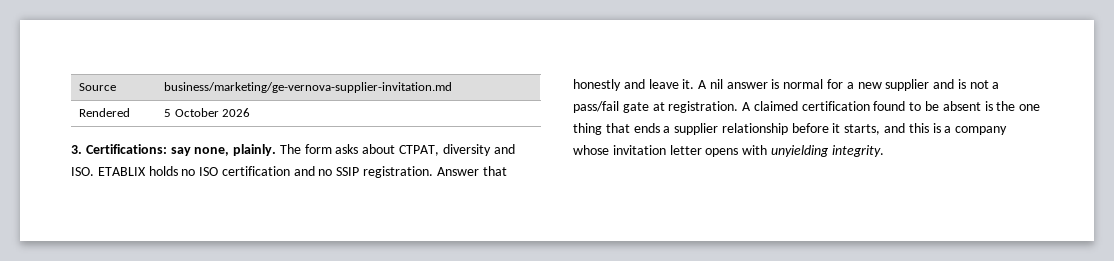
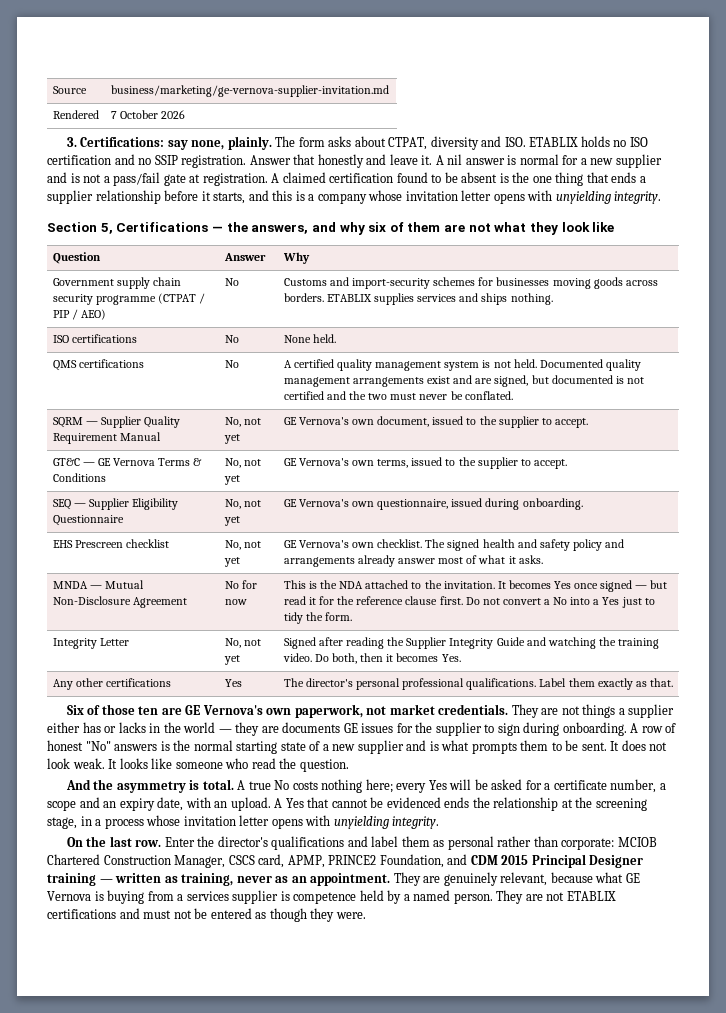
- Rendered | 5 October 2026
+ Rendered | 7 October 2026
+ Section 5, Certifications — the answers, and why six of them are not what they look like
+ Question | Answer | Why
+ Government supply chain security programme (CTPAT / PIP / AEO) | No | Customs and import-security schemes for businesses moving goods across borders. ETABLIX supplies services and ships nothing.
+ ISO certifications | No | None held.
+ QMS certifications | No | A certified quality management system is not held. Documented quality management arrangements exist and are signed, but documented is not certified and the two must never be conflated.
+ SQRM — Supplier Quality Requirement Manual | No, not yet | GE Vernova's own document, issued to the supplier to accept.
+ GT&C — GE Vernova Terms & Conditions | No, not yet | GE Vernova's own terms, issued to the supplier to accept.
+ SEQ — Supplier Eligibility Questionnaire | No, not yet | GE Vernova's own questionnaire, issued during onboarding.
+ EHS Prescreen checklist | No, not yet | GE Vernova's own checklist. The signed health and safety policy and arrangements already answer most of what it asks.
+ MNDA — Mutual Non-Disclosure Agreement | No for now | This is the NDA attached to the invitation. It becomes Yes once signed — but read it for the reference clause first. Do not convert a No into a Yes just to tidy the form.
+ Integrity Letter | No, not yet | Signed after reading the Supplier Integrity Guide and watching the training video. Do both, then it becomes Yes.
+ Any other certifications | Yes | The director's personal professional qualifications. Label them exactly as that.
+ Six of those ten are GE Vernova's own paperwork, not market credentials. They are not things a supplier either has or lacks in the world — they are documents GE issues for the supplier to sign during onboarding. A row of honest "No" answers is the normal starting state of a new supplier and is what prompts them to be sent. It does not look weak. It looks like someone who read the question.
+ And the asymmetry is total. A true No costs nothing here; every Yes will be asked for a certificate number, a scope and an expiry date, with an upload. A Yes that cannot be evidenced ends the relationship at the screening stage, in a process whose invitation letter opens with unyielding integrity.
+ On the last row. Enter the director's qualifications and label them as personal rather than corporate: MCIOB Chartered Construction Manager, CSCS card, APMP, PRINCE2 Foundation, and CDM 2015 Principal Designer training — written as training, never as an appointment. They are genuinely relevant, because what GE Vernova is buying from a services supplier is competence held by a named person. They are not ETABLIX certifications and must not be entered as though they were.

